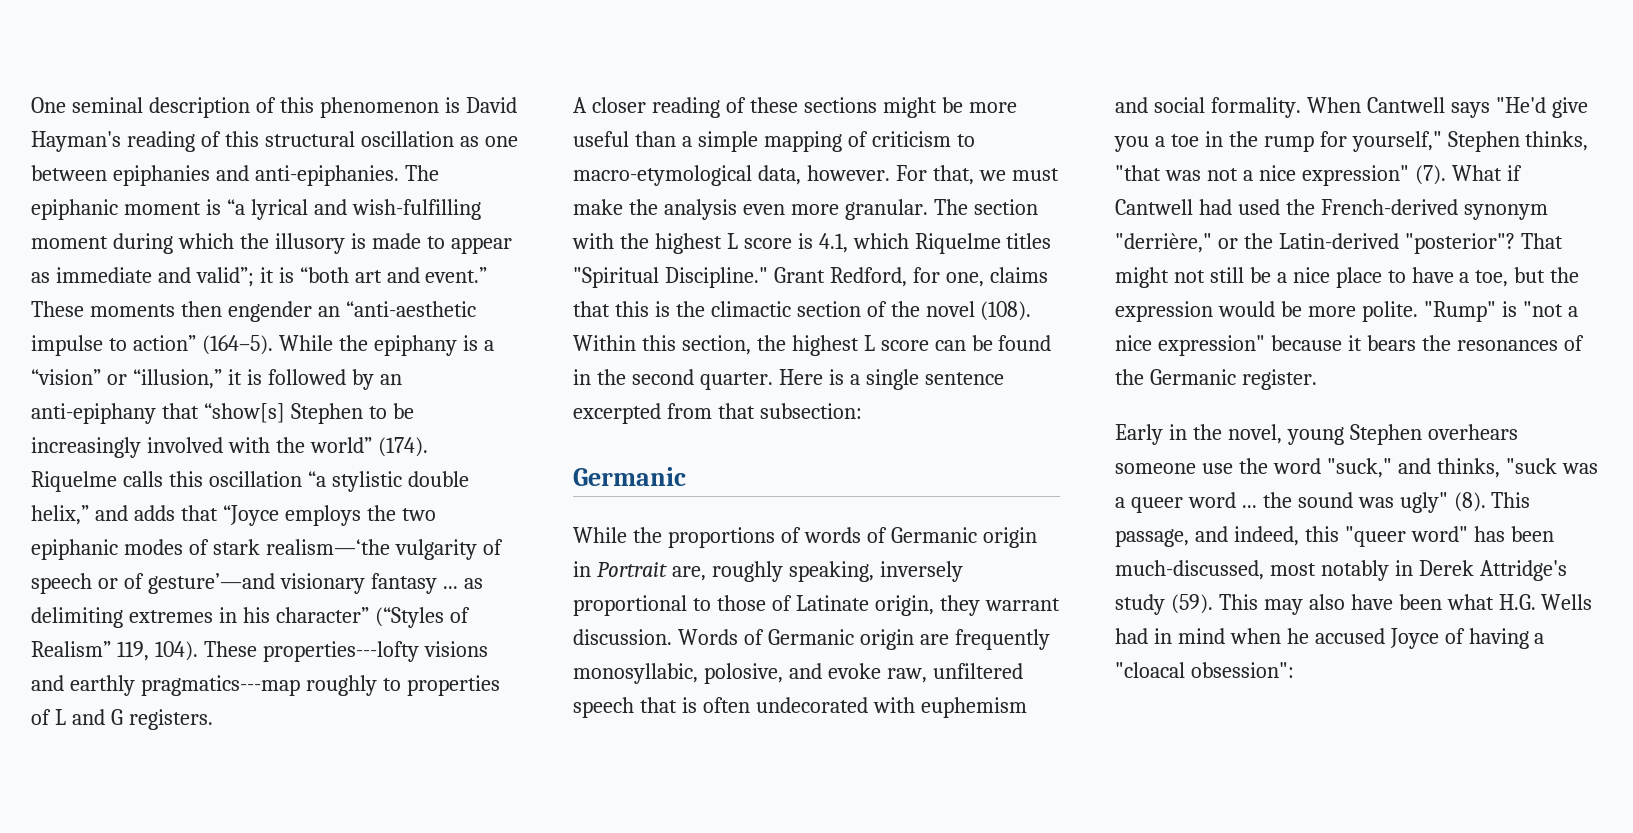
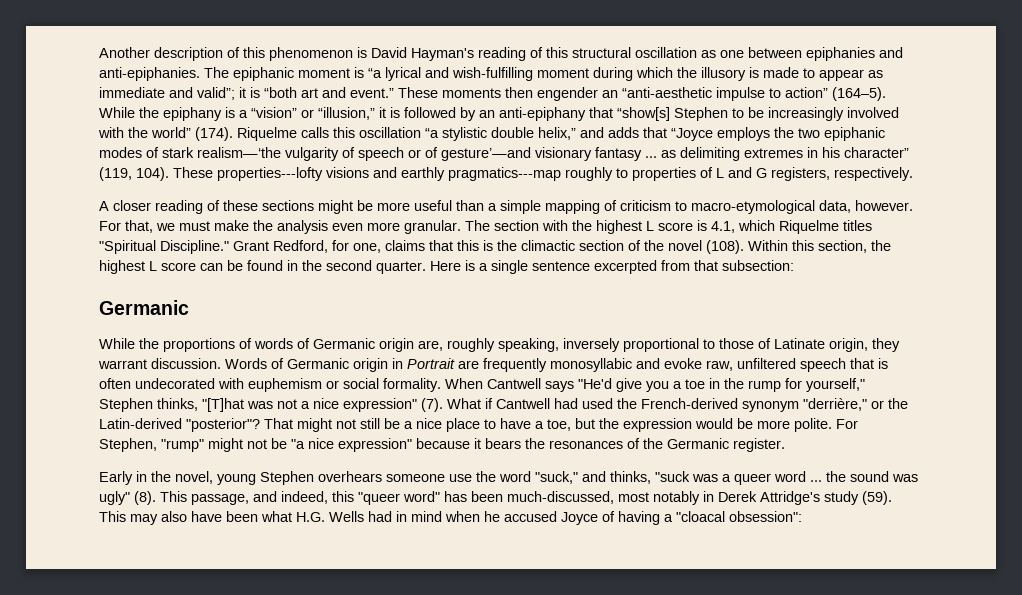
- One seminal description of this phenomenon is David Hayman's reading of this structural oscillation as one between epiphanies and anti-epiphanies.
+ Another description of this phenomenon is David Hayman's reading of this structural oscillation as one between epiphanies and anti-epiphanies.
- Riquelme calls this oscillation “a stylistic double helix,” and adds that “Joyce employs the two epiphanic modes of stark realism—‘the vulgarity of speech or of gesture’—and visionary fantasy ... as delimiting extremes in his character” (“Styles of Realism” 119, 104).
+ Riquelme calls this oscillation “a stylistic double helix,” and adds that “Joyce employs the two epiphanic modes of stark realism—‘the vulgarity of speech or of gesture’—and visionary fantasy ... as delimiting extremes in his character” (119, 104).
- These properties---lofty visions and earthly pragmatics---map roughly to properties of L and G registers.
+ These properties---lofty visions and earthly pragmatics---map roughly to properties of L and G registers, respectively.
- While the proportions of words of Germanic origin in Portrait are, roughly speaking, inversely proportional to those of Latinate origin, they warrant discussion.
+ While the proportions of words of Germanic origin are, roughly speaking, inversely proportional to those of Latinate origin, they warrant discussion.
- Words of Germanic origin are frequently monosyllabic, polosive, and evoke raw, unfiltered speech that is often undecorated with euphemism and social formality.
+ Words of Germanic origin in Portrait are frequently monosyllabic and evoke raw, unfiltered speech that is often undecorated with euphemism or social formality.
- When Cantwell says "He'd give you a toe in the rump for yourself," Stephen thinks, "that was not a nice expression" (7).
+ When Cantwell says "He'd give you a toe in the rump for yourself," Stephen thinks, "[T]hat was not a nice expression" (7).
- "Rump" is "not a nice expression" because it bears the resonances of the Germanic register.
+ For Stephen, "rump" might not be "a nice expression" because it bears the resonances of the Germanic register.

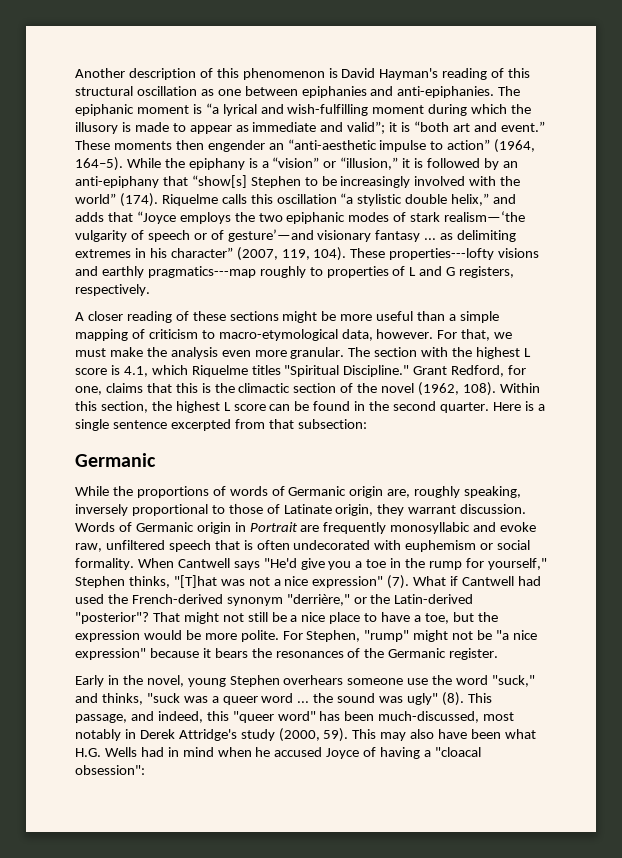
- These moments then engender an “anti-aesthetic impulse to action” (164–5).
+ These moments then engender an “anti-aesthetic impulse to action” (1964, 164–5).
- Riquelme calls this oscillation “a stylistic double helix,” and adds that “Joyce employs the two epiphanic modes of stark realism—‘the vulgarity of speech or of gesture’—and visionary fantasy ... as delimiting extremes in his character” (119, 104).
+ Riquelme calls this oscillation “a stylistic double helix,” and adds that “Joyce employs the two epiphanic modes of stark realism—‘the vulgarity of speech or of gesture’—and visionary fantasy ... as delimiting extremes in his character” (2007, 119, 104).
- Grant Redford, for one, claims that this is the climactic section of the novel (108).
+ Grant Redford, for one, claims that this is the climactic section of the novel (1962, 108).
- This passage, and indeed, this "queer word" has been much-discussed, most notably in Derek Attridge's study (59).
+ This passage, and indeed, this "queer word" has been much-discussed, most notably in Derek Attridge's study (2000, 59).

